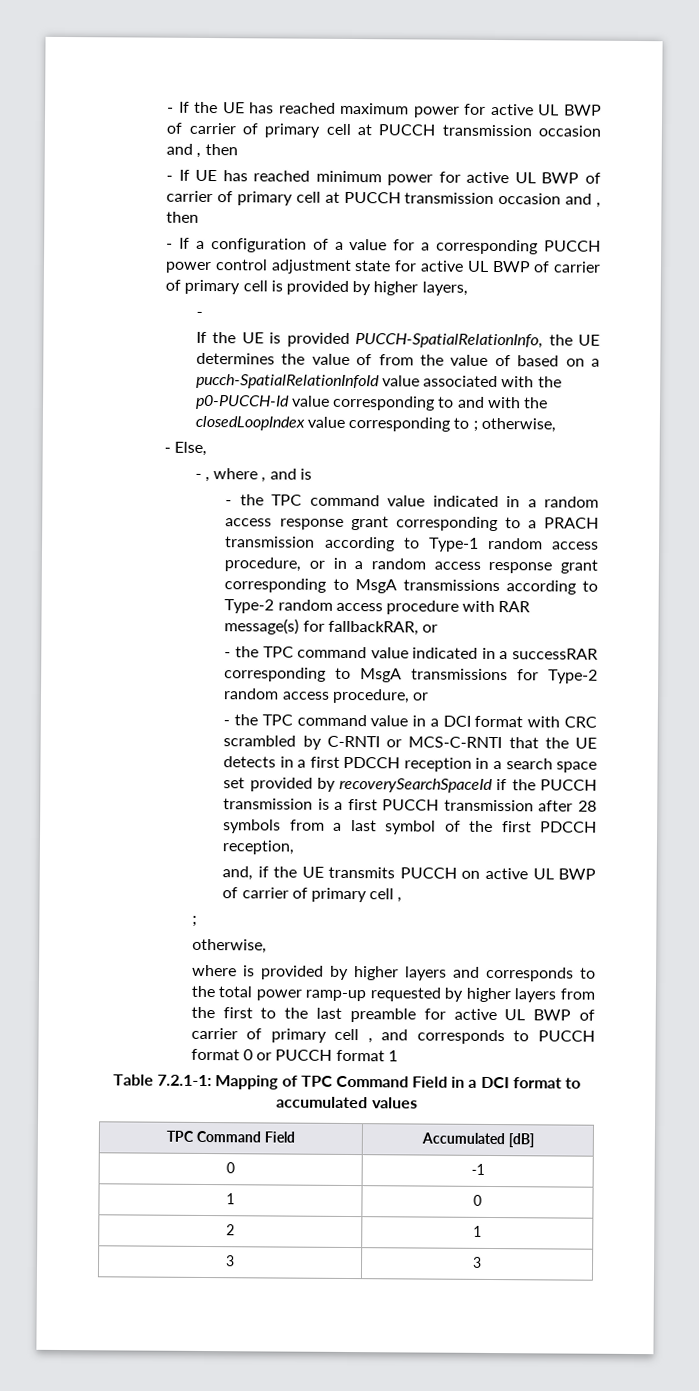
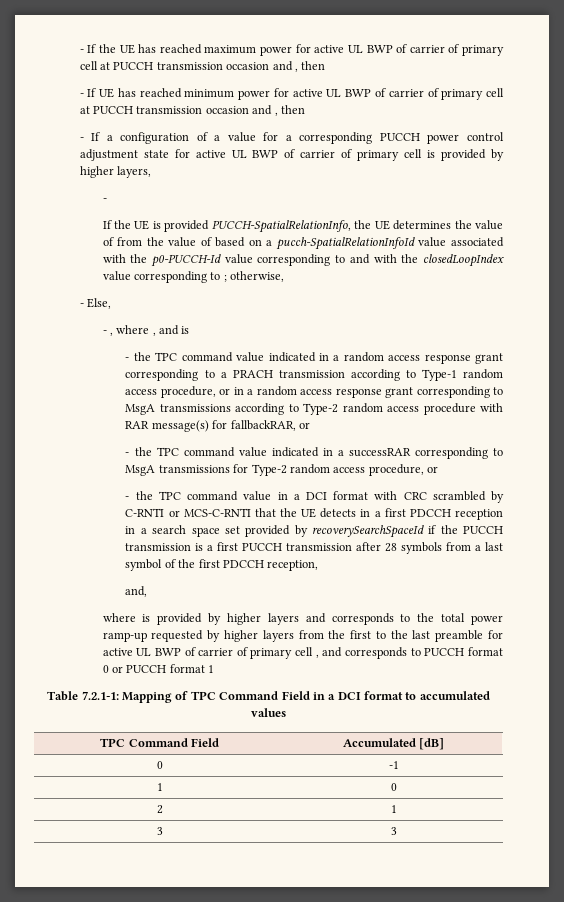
- and, if the UE transmits PUCCH on active UL BWP of carrier of primary cell ,
- ;
- otherwise,
+ and,

